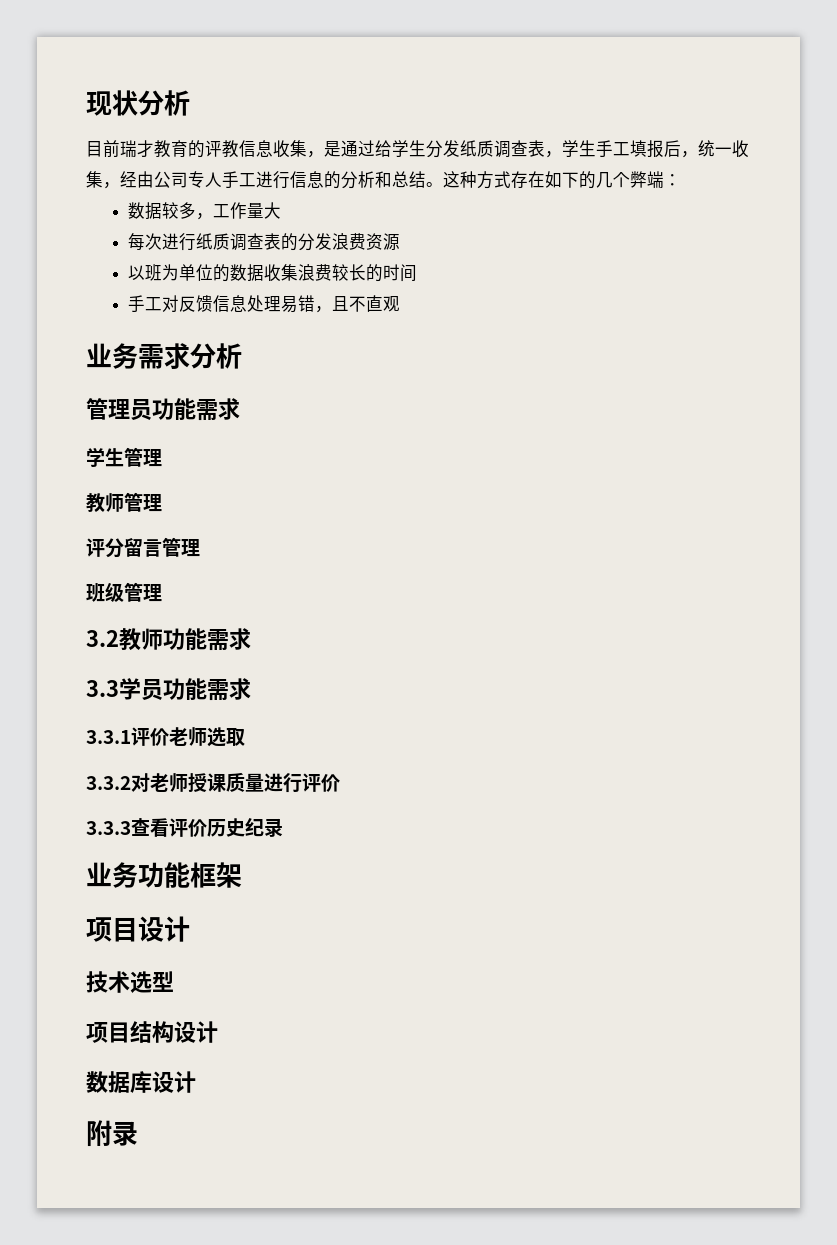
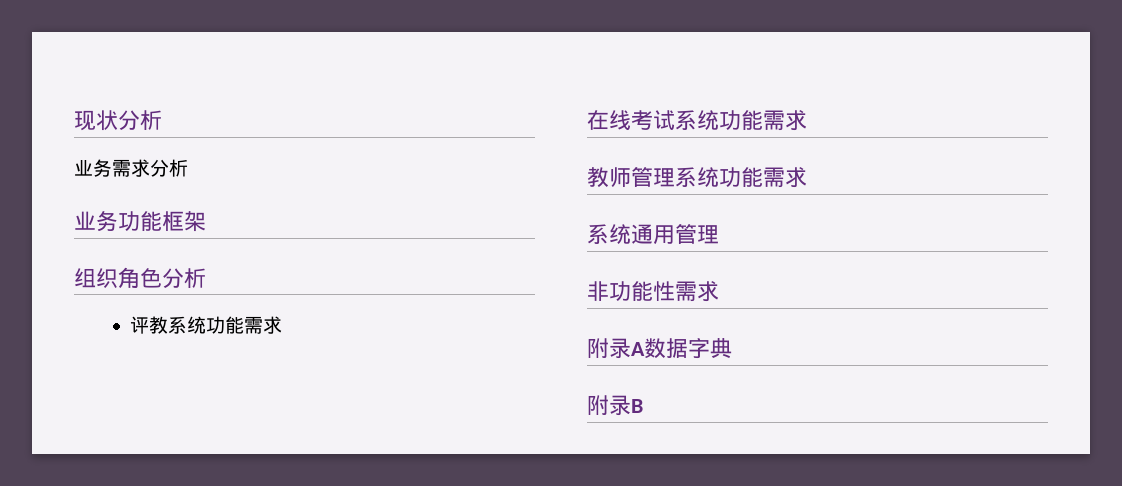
- 目前瑞才教育的评教信息收集，是通过给学生分发纸质调查表，学生手工填报后，统一收集，经由公司专人手工进行信息的分析和总结。这种方式存在如下的几个弊端：
- 数据较多，工作量大
- 每次进行纸质调查表的分发浪费资源
- 以班为单位的数据收集浪费较长的时间
- 手工对反馈信息处理易错，且不直观
  业务需求分析
- 管理员功能需求
- 学生管理
- 教师管理
- 评分留言管理
- 班级管理
- 3.2教师功能需求
- 3.3学员功能需求
- 3.3.1评价老师选取
- 3.3.2对老师授课质量进行评价
- 3.3.3查看评价历史纪录
  业务功能框架
- 项目设计
- 技术选型
- 项目结构设计
- 数据库设计
- 附录
+ 组织角色分析
+ 评教系统功能需求
+ 在线考试系统功能需求
+ 教师管理系统功能需求
+ 系统通用管理
+ 非功能性需求
+ 附录A数据字典
+ 附录B

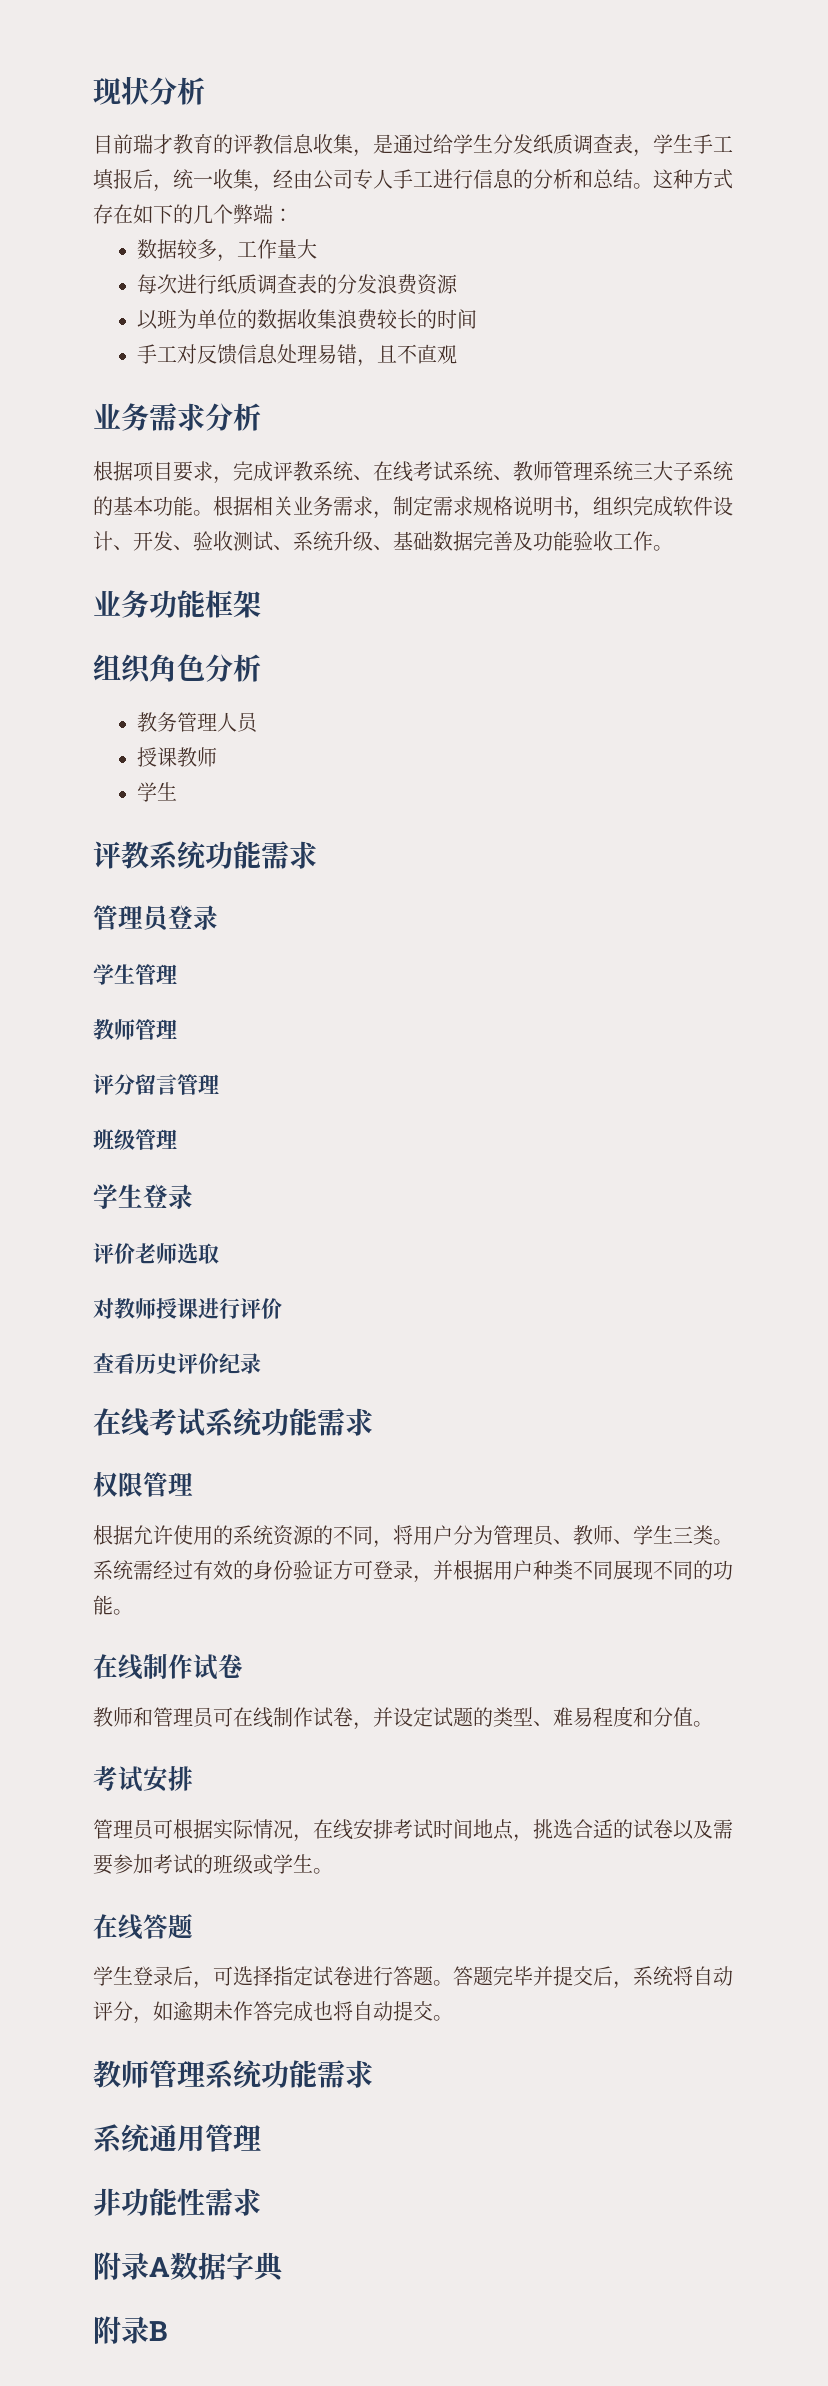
+ 目前瑞才教育的评教信息收集，是通过给学生分发纸质调查表，学生手工填报后，统一收集，经由公司专人手工进行信息的分析和总结。这种方式存在如下的几个弊端：
+ 数据较多，工作量大
+ 每次进行纸质调查表的分发浪费资源
+ 以班为单位的数据收集浪费较长的时间
+ 手工对反馈信息处理易错，且不直观
  业务需求分析
+ 根据项目要求，完成评教系统、在线考试系统、教师管理系统三大子系统的基本功能。根据相关业务需求，制定需求规格说明书，组织完成软件设计、开发、验收测试、系统升级、基础数据完善及功能验收工作。
+ 教务管理人员
+ 授课教师
+ 学生
  评教系统功能需求
+ 管理员登录
+ 学生管理
+ 教师管理
+ 评分留言管理
+ 班级管理
+ 学生登录
+ 评价老师选取
+ 对教师授课进行评价
+ 查看历史评价纪录
+ 权限管理
+ 根据允许使用的系统资源的不同，将用户分为管理员、教师、学生三类。系统需经过有效的身份验证方可登录，并根据用户种类不同展现不同的功能。
+ 在线制作试卷
+ 教师和管理员可在线制作试卷，并设定试题的类型、难易程度和分值。
+ 考试安排
+ 管理员可根据实际情况，在线安排考试时间地点，挑选合适的试卷以及需要参加考试的班级或学生。
+ 在线答题
+ 学生登录后，可选择指定试卷进行答题。答题完毕并提交后，系统将自动评分，如逾期未作答完成也将自动提交。

